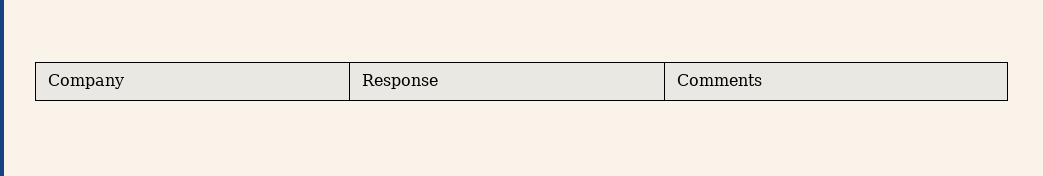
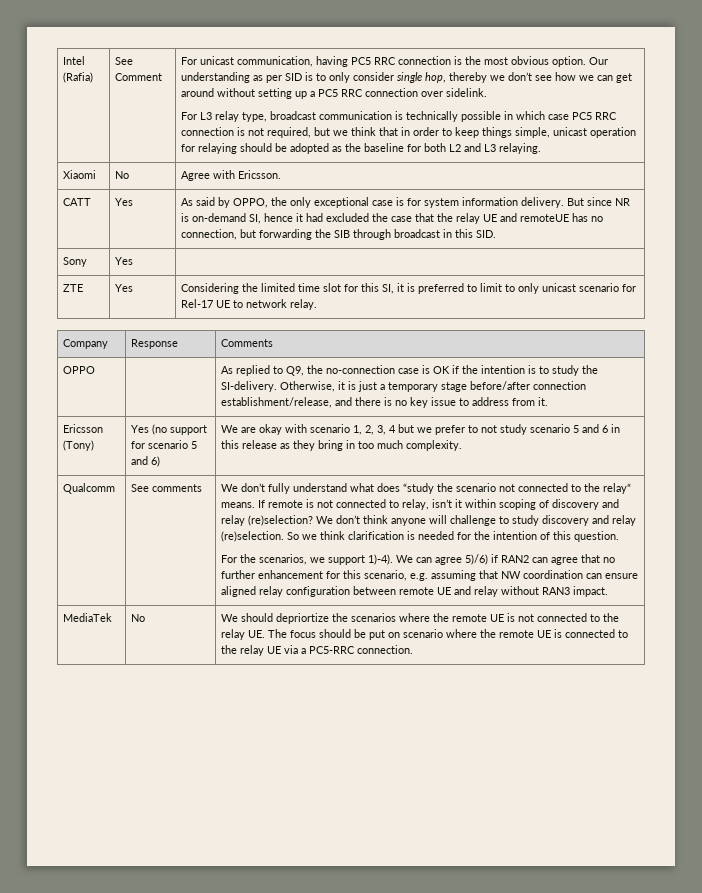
+ Intel (Rafia) | See Comment | For unicast communication, having PC5 RRC connection is the most obvious option. Our understanding as per SID is to only consider single hop, thereby we don’t see how we can get around without setting up a PC5 RRC connection over sidelink.
+ For L3 relay type, broadcast communication is technically possible in which case PC5 RRC connection is not required, but we think that in order to keep things simple, unicast operation for relaying should be adopted as the baseline for both L2 and L3 relaying.
+ Xiaomi | No | Agree with Ericsson.
+ CATT | Yes | As said by OPPO, the only exceptional case is for system information delivery. But since NR is on-demand SI, hence it had excluded the case that the relay UE and remoteUE has no connection, but forwarding the SIB through broadcast in this SID.
+ Sony | Yes |
+ ZTE | Yes | Considering the limited time slot for this SI, it is preferred to limit to only unicast scenario for Rel-17 UE to network relay.
  Company | Response | Comments
+ OPPO | | As replied to Q9, the no-connection case is OK if the intention is to study the SI-delivery. Otherwise, it is just a temporary stage before/after connection establishment/release, and there is no key issue to address from it.
+ Ericsson (Tony) | Yes (no support for scenario 5 and 6) | We are okay with scenario 1, 2, 3, 4 but we prefer to not study scenario 5 and 6 in this release as they bring in too much complexity.
+ Qualcomm | See comments | We don’t fully understand what does “study the scenario not connected to the relay“ means. If remote is not connected to relay, isn’t it within scoping of discovery and relay (re)selection? We don’t think anyone will challenge to study discovery and relay (re)selection. So we think clarification is needed for the intention of this question.
+ For the scenarios, we support 1)-4). We can agree 5)/6) if RAN2 can agree that no further enhancement for this scenario, e.g. assuming that NW coordination can ensure aligned relay configuration between remote UE and relay without RAN3 impact.
+ MediaTek | No | We should depriortize the scenarios where the remote UE is not connected to the relay UE. The focus should be put on scenario where the remote UE is connected to the relay UE via a PC5-RRC connection.

